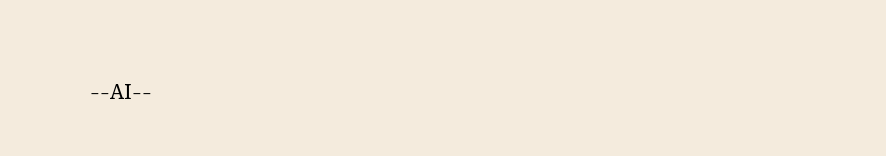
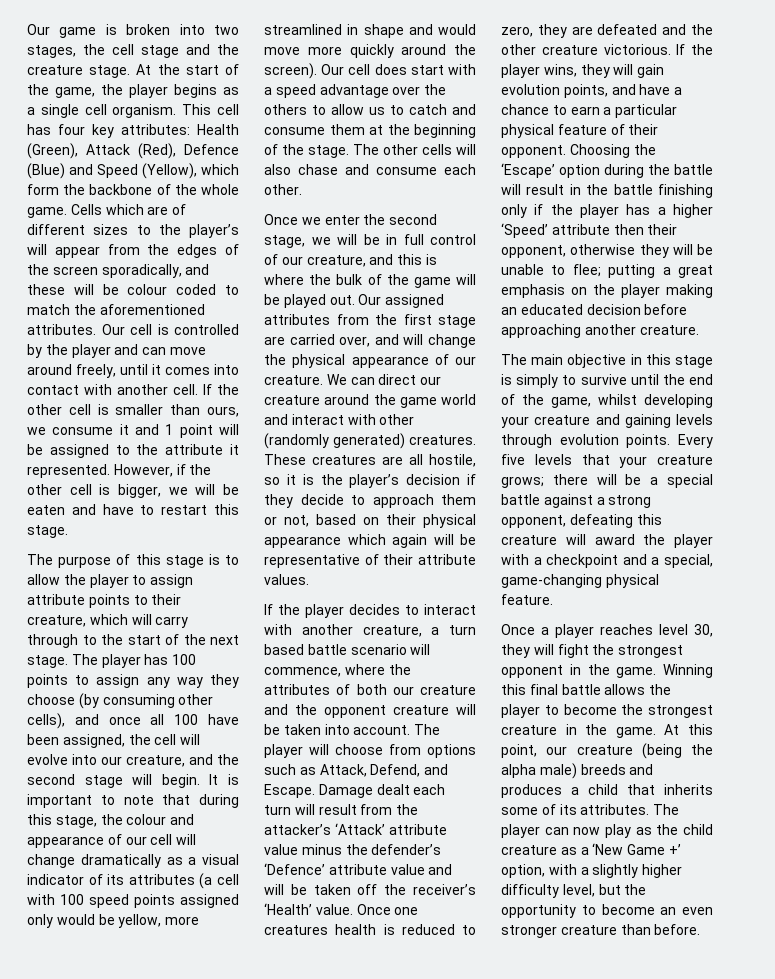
- --AI--
+ Our game is broken into two stages, the cell stage and the creature stage. At the start of the game, the player begins as a single cell organism. This cell has four key attributes: Health (Green), Attack (Red), Defence (Blue) and Speed (Yellow), which form the backbone of the whole game. Cells which are of different sizes to the player’s will appear from the edges of the screen sporadically, and these will be colour coded to match the aforementioned attributes. Our cell is controlled by the player and can move around freely, until it comes into contact with another cell. If the other cell is smaller than ours, we consume it and 1 point will be assigned to the attribute it represented. However, if the other cell is bigger, we will be eaten and have to restart this stage.
+ The purpose of this stage is to allow the player to assign attribute points to their creature, which will carry through to the start of the next stage. The player has 100 points to assign any way they choose (by consuming other cells), and once all 100 have been assigned, the cell will evolve into our creature, and the second stage will begin. It is important to note that during this stage, the colour and appearance of our cell will change dramatically as a visual indicator of its attributes (a cell with 100 speed points assigned only would be yellow, more streamlined in shape and would move more quickly around the screen). Our cell does start with a speed advantage over the others to allow us to catch and consume them at the beginning of the stage. The other cells will also chase and consume each other.
+ Once we enter the second stage, we will be in full control of our creature, and this is where the bulk of the game will be played out. Our assigned attributes from the first stage are carried over, and will change the physical appearance of our creature. We can direct our creature around the game world and interact with other (randomly generated) creatures. These creatures are all hostile, so it is the player’s decision if they decide to approach them or not, based on their physical appearance which again will be representative of their attribute values.
+ If the player decides to interact with another creature, a turn based battle scenario will commence, where the attributes of both our creature and the opponent creature will be taken into account. The player will choose from options such as Attack, Defend, and Escape. Damage dealt each turn will result from the attacker’s ‘Attack’ attribute value minus the defender’s ‘Defence’ attribute value and will be taken off the receiver’s ‘Health’ value. Once one creatures health is reduced to zero, they are defeated and the other creature victorious. If the player wins, they will gain evolution points, and have a chance to earn a particular physical feature of their opponent. Choosing the ‘Escape’ option during the battle will result in the battle finishing only if the player has a higher ‘Speed’ attribute then their opponent, otherwise they will be unable to flee; putting a great emphasis on the player making an educated decision before approaching another creature.
+ The main objective in this stage is simply to survive until the end of the game, whilst developing your creature and gaining levels through evolution points. Every five levels that your creature grows; there will be a special battle against a strong opponent, defeating this creature will award the player with a checkpoint and a special, game-changing physical feature.
+ Once a player reaches level 30, they will fight the strongest opponent in the game. Winning this final battle allows the player to become the strongest creature in the game. At this point, our creature (being the alpha male) breeds and produces a child that inherits some of its attributes. The player can now play as the child creature as a ‘New Game +’ option, with a slightly higher difficulty level, but the opportunity to become an even stronger creature than before.

